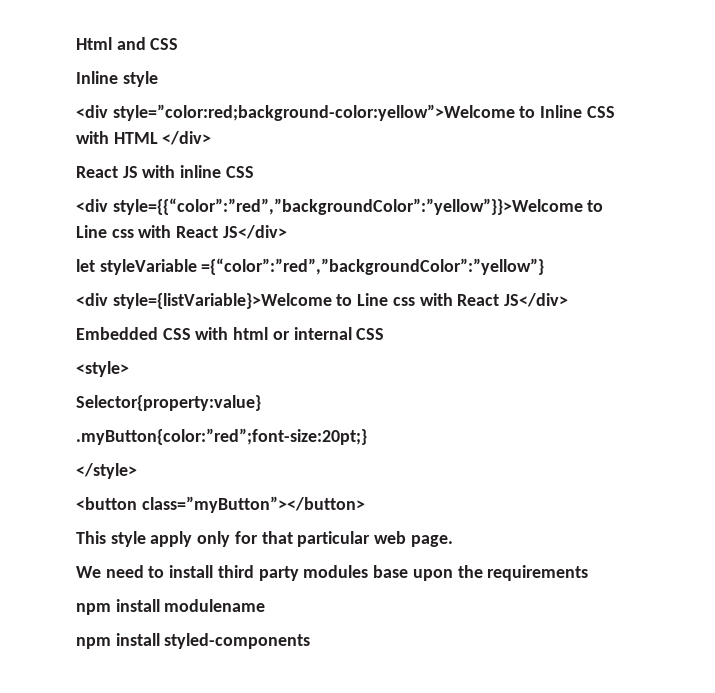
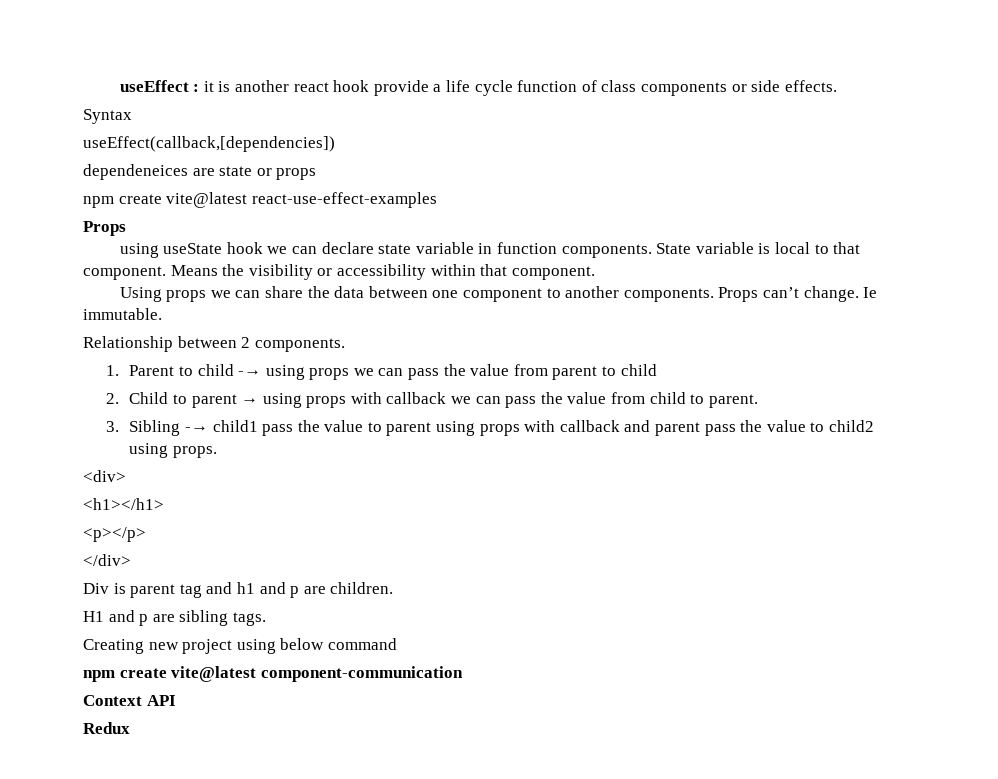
- Html and CSS
- Inline style
- <div style=”color:red;background-color:yellow”>Welcome to Inline CSS with HTML </div>
- React JS with inline CSS
- <div style={{“color”:”red”,”backgroundColor”:”yellow”}}>Welcome to Line css with React JS</div>
- let styleVariable ={“color”:”red”,”backgroundColor”:”yellow”}
- <div style={listVariable}>Welcome to Line css with React JS</div>
- Embedded CSS with html or internal CSS
- <style>
- Selector{property:value}
- .myButton{color:”red”;font-size:20pt;}
- </style>
- <button class=”myButton”></button>
- This style apply only for that particular web page.
- We need to install third party modules base upon the requirements
- npm install modulename
- npm install styled-components
+ useEffect : it is another react hook provide a life cycle function of class components or side effects.
+ Syntax
+ useEffect(callback,[dependencies])
+ dependeneices are state or props
+ npm create vite@latest react-use-effect-examples
+ Props
+ using useState hook we can declare state variable in function components. State variable is local to that component. Means the visibility or accessibility within that component.
+ Using props we can share the data between one component to another components. Props can’t change. Ie immutable.
+ Relationship between 2 components.
+ 1. Parent to child -→ using props we can pass the value from parent to child
+ 2. Child to parent → using props with callback we can pass the value from child to parent.
+ 3. Sibling -→ child1 pass the value to parent using props with callback and parent pass the value to child2 using props.
+ <div>
+ <h1></h1>
+ <p></p>
+ </div>
+ Div is parent tag and h1 and p are children.
+ H1 and p are sibling tags.
+ Creating new project using below command
+ npm create vite@latest component-communication
+ Context API
+ Redux

